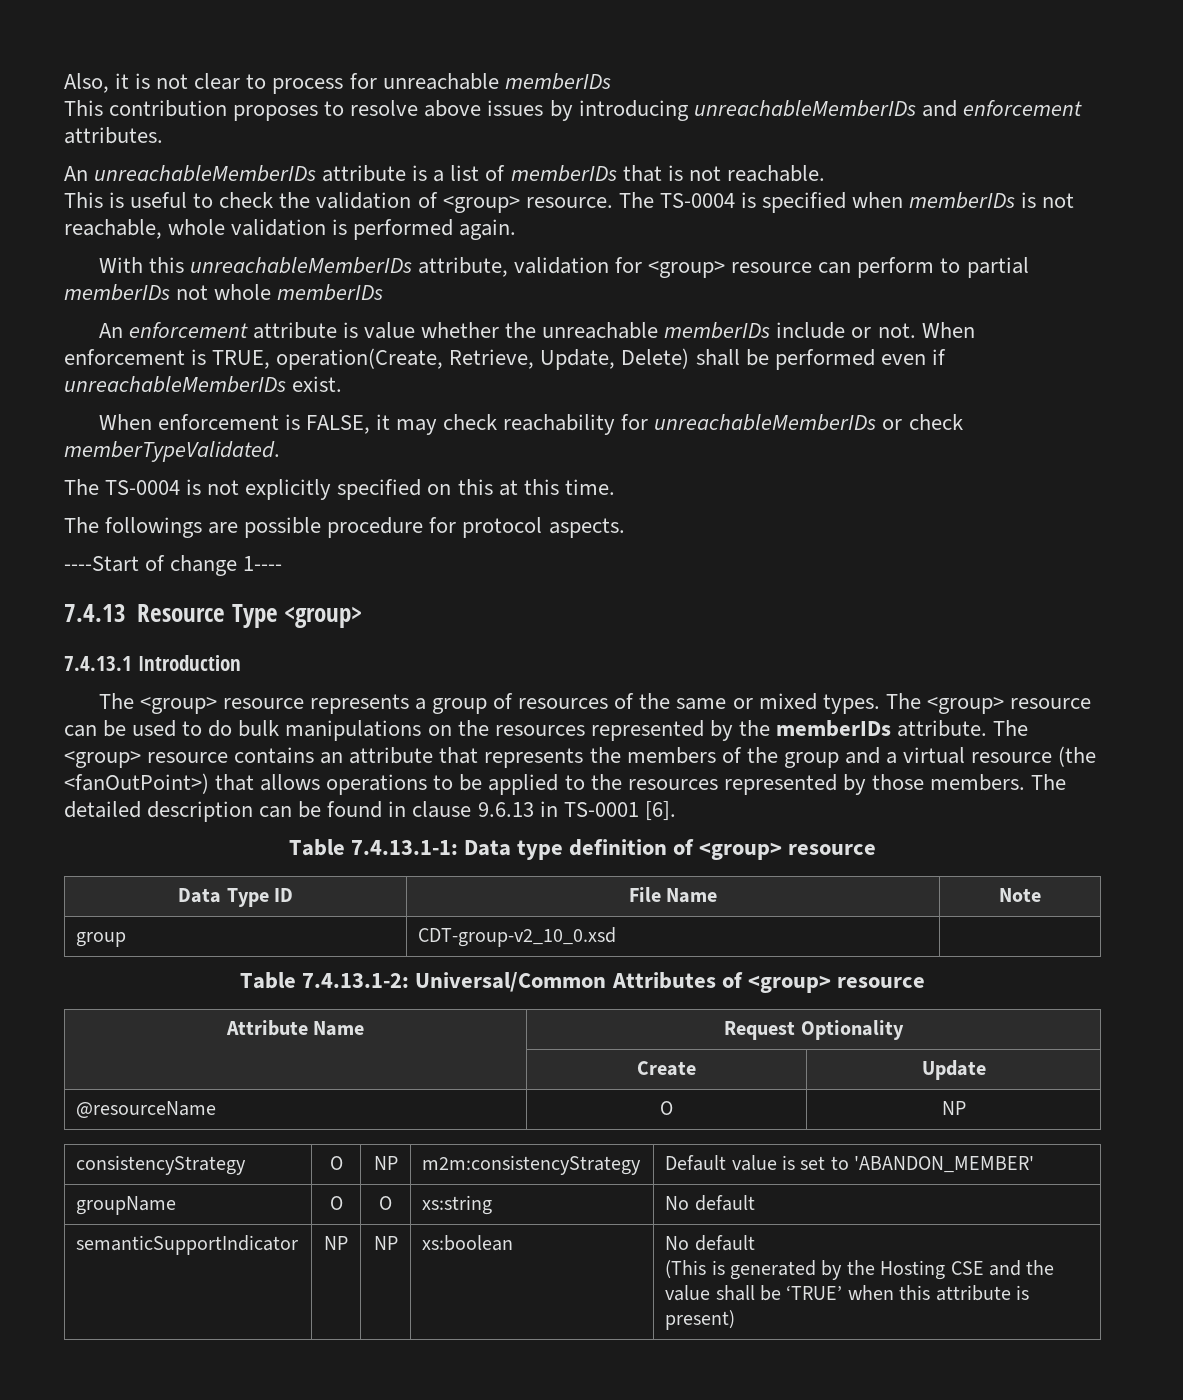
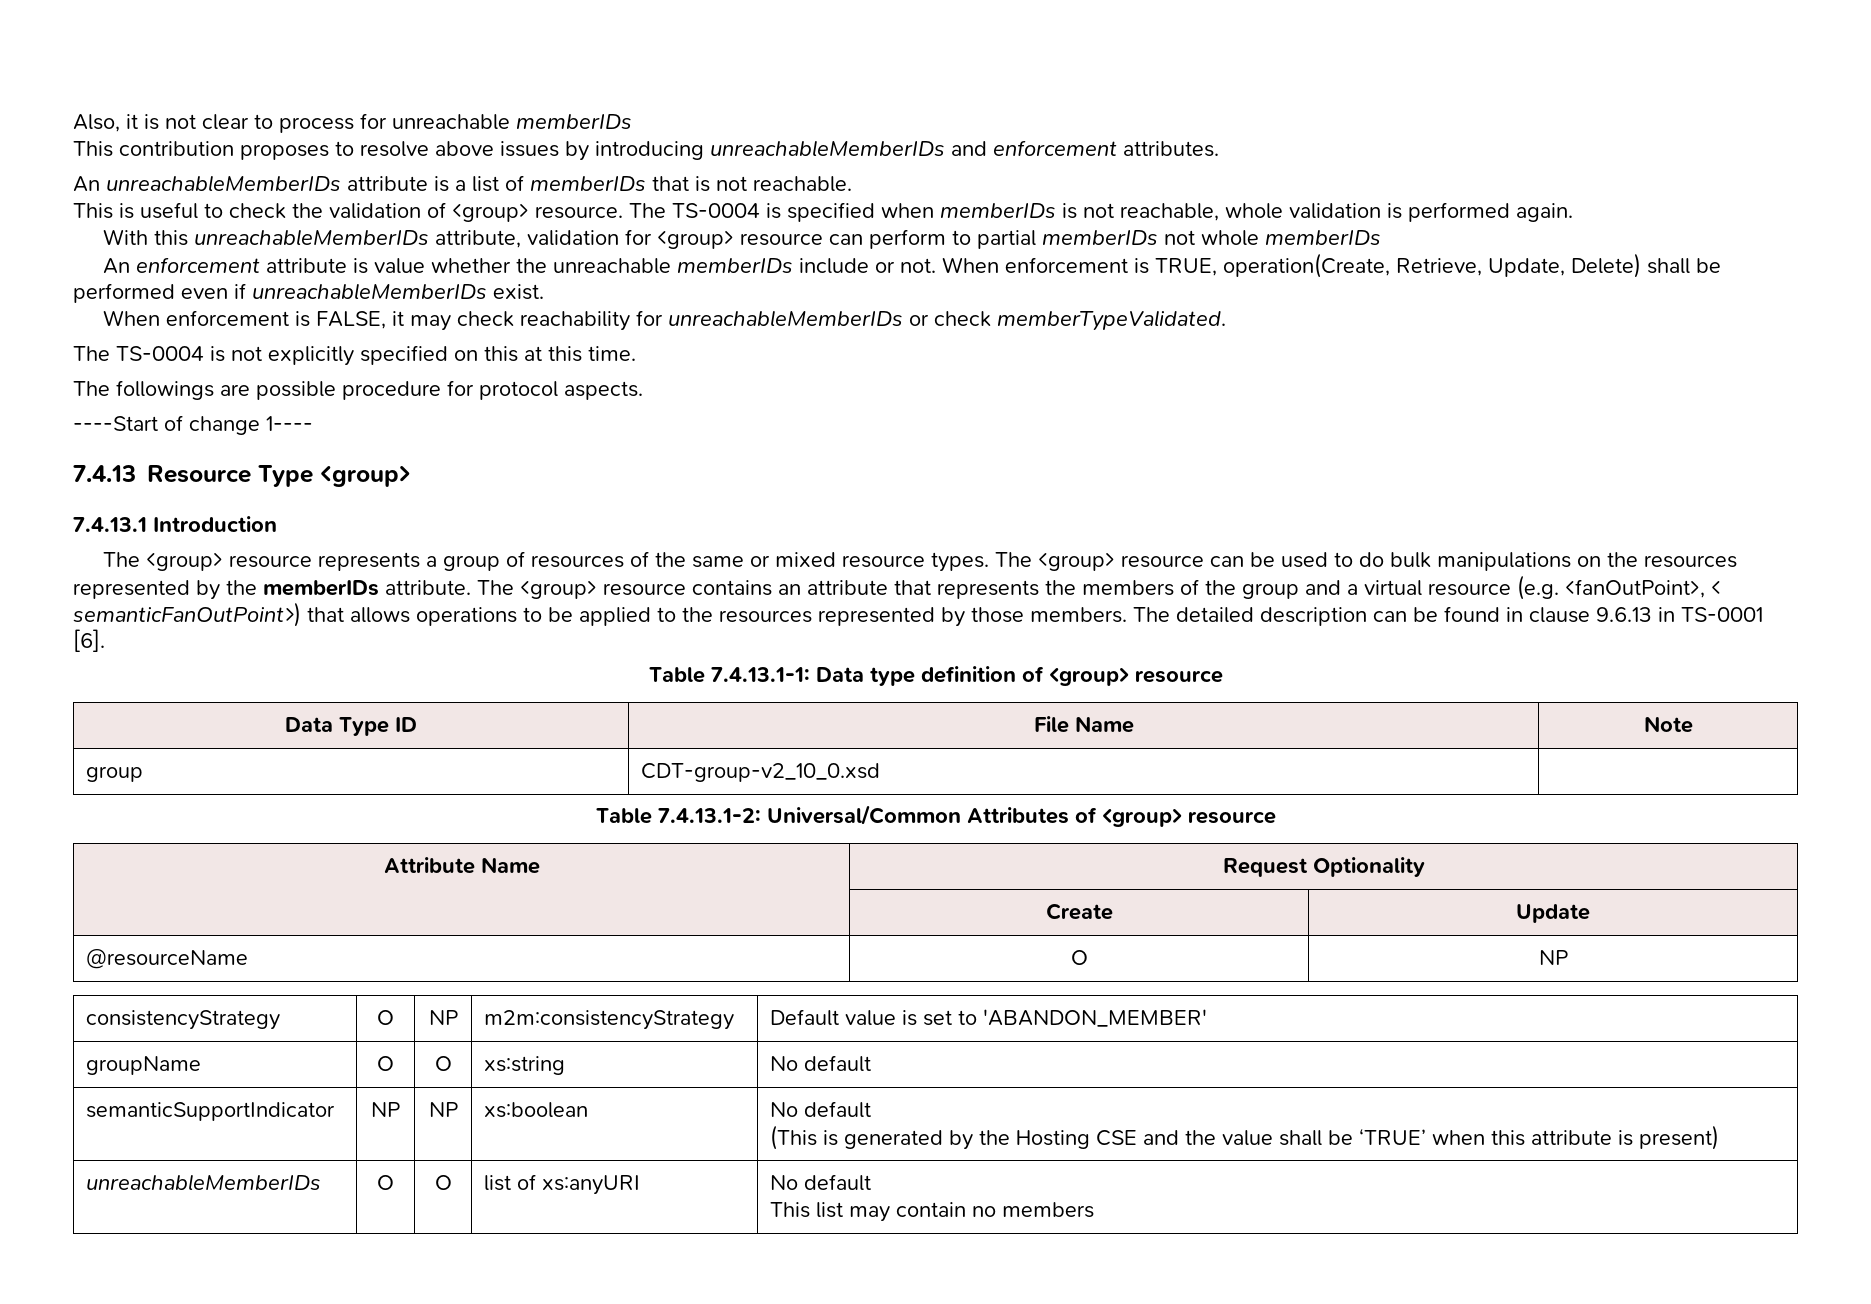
- The <group> resource represents a group of resources of the same or mixed types.
+ The <group> resource represents a group of resources of the same or mixed resource types.
- The <group> resource contains an attribute that represents the members of the group and a virtual resource (the <fanOutPoint>) that allows operations to be applied to the resources represented by those members.
+ The <group> resource contains an attribute that represents the members of the group and a virtual resource (e.g. <fanOutPoint>, < semanticFanOutPoint>) that allows operations to be applied to the resources represented by those members.
+ unreachableMemberIDs | O | O | list of xs:anyURI | No default
+ This list may contain no members

